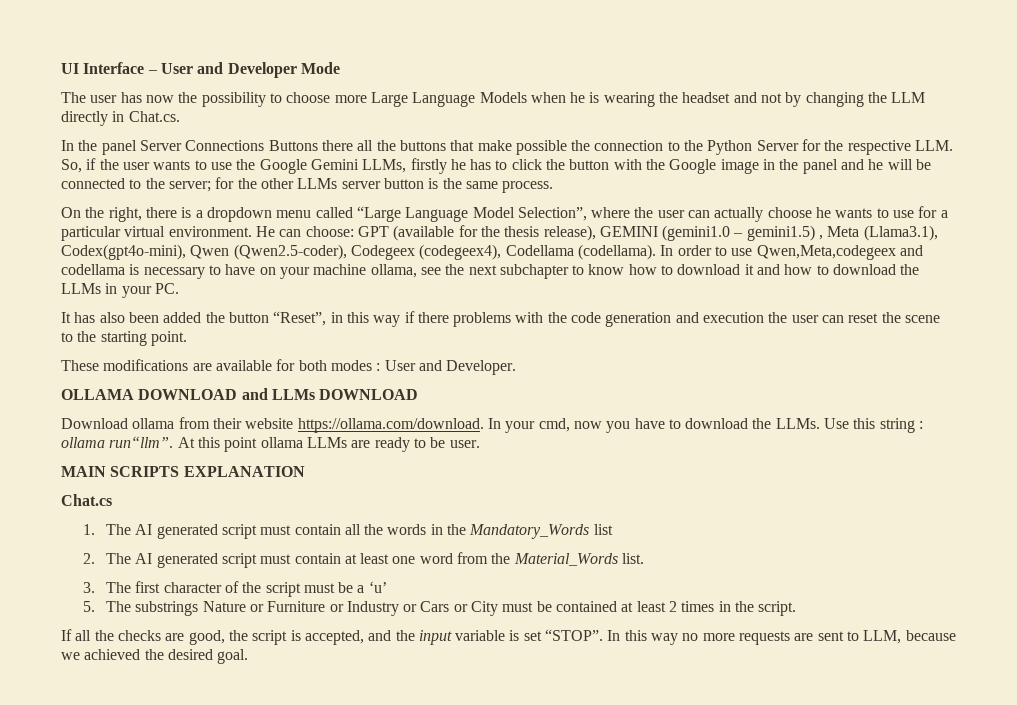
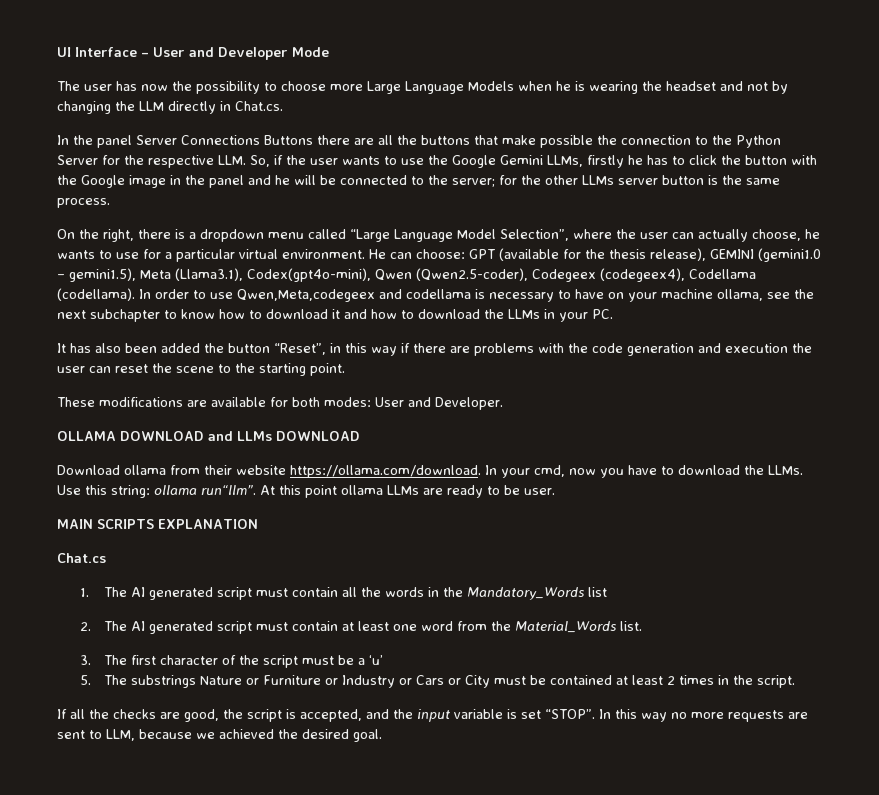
- In the panel Server Connections Buttons there all the buttons that make possible the connection to the Python Server for the respective LLM. So, if the user wants to use the Google Gemini LLMs, firstly he has to click the button with the Google image in the panel and he will be connected to the server;
+ In the panel Server Connections Buttons there are all the buttons that make possible the connection to the Python Server for the respective LLM. So, if the user wants to use the Google Gemini LLMs, firstly he has to click the button with the Google image in the panel and he will be connected to the server;
- On the right, there is a dropdown menu called “Large Language Model Selection”, where the user can actually choose he wants to use for a particular virtual environment.
+ On the right, there is a dropdown menu called “Large Language Model Selection”, where the user can actually choose, he wants to use for a particular virtual environment.
- He can choose: GPT (available for the thesis release), GEMINI (gemini1.0 – gemini1.5) , Meta (Llama3.1), Codex(gpt4o-mini), Qwen (Qwen2.5-coder), Codegeex (codegeex4), Codellama (codellama).
+ He can choose: GPT (available for the thesis release), GEMINI (gemini1.0 – gemini1.5), Meta (Llama3.1), Codex(gpt4o-mini), Qwen (Qwen2.5-coder), Codegeex (codegeex4), Codellama (codellama).
- It has also been added the button “Reset”, in this way if there problems with the code generation and execution the user can reset the scene to the starting point.
+ It has also been added the button “Reset”, in this way if there are problems with the code generation and execution the user can reset the scene to the starting point.
- These modifications are available for both modes : User and Developer.
+ These modifications are available for both modes: User and Developer.
- Use this string : ollama run“llm”.
+ Use this string: ollama run“llm”.

